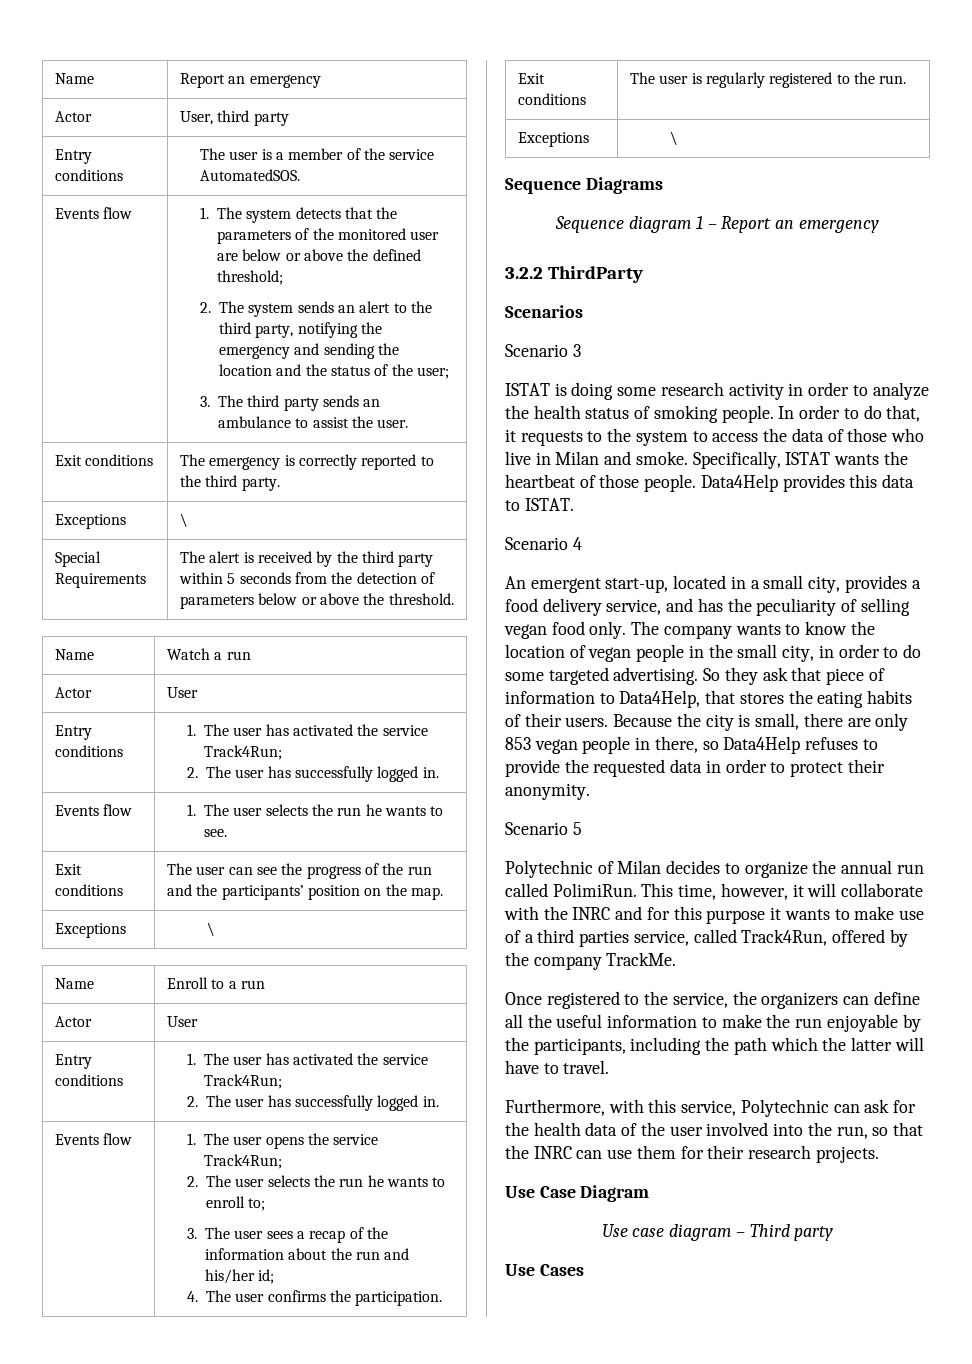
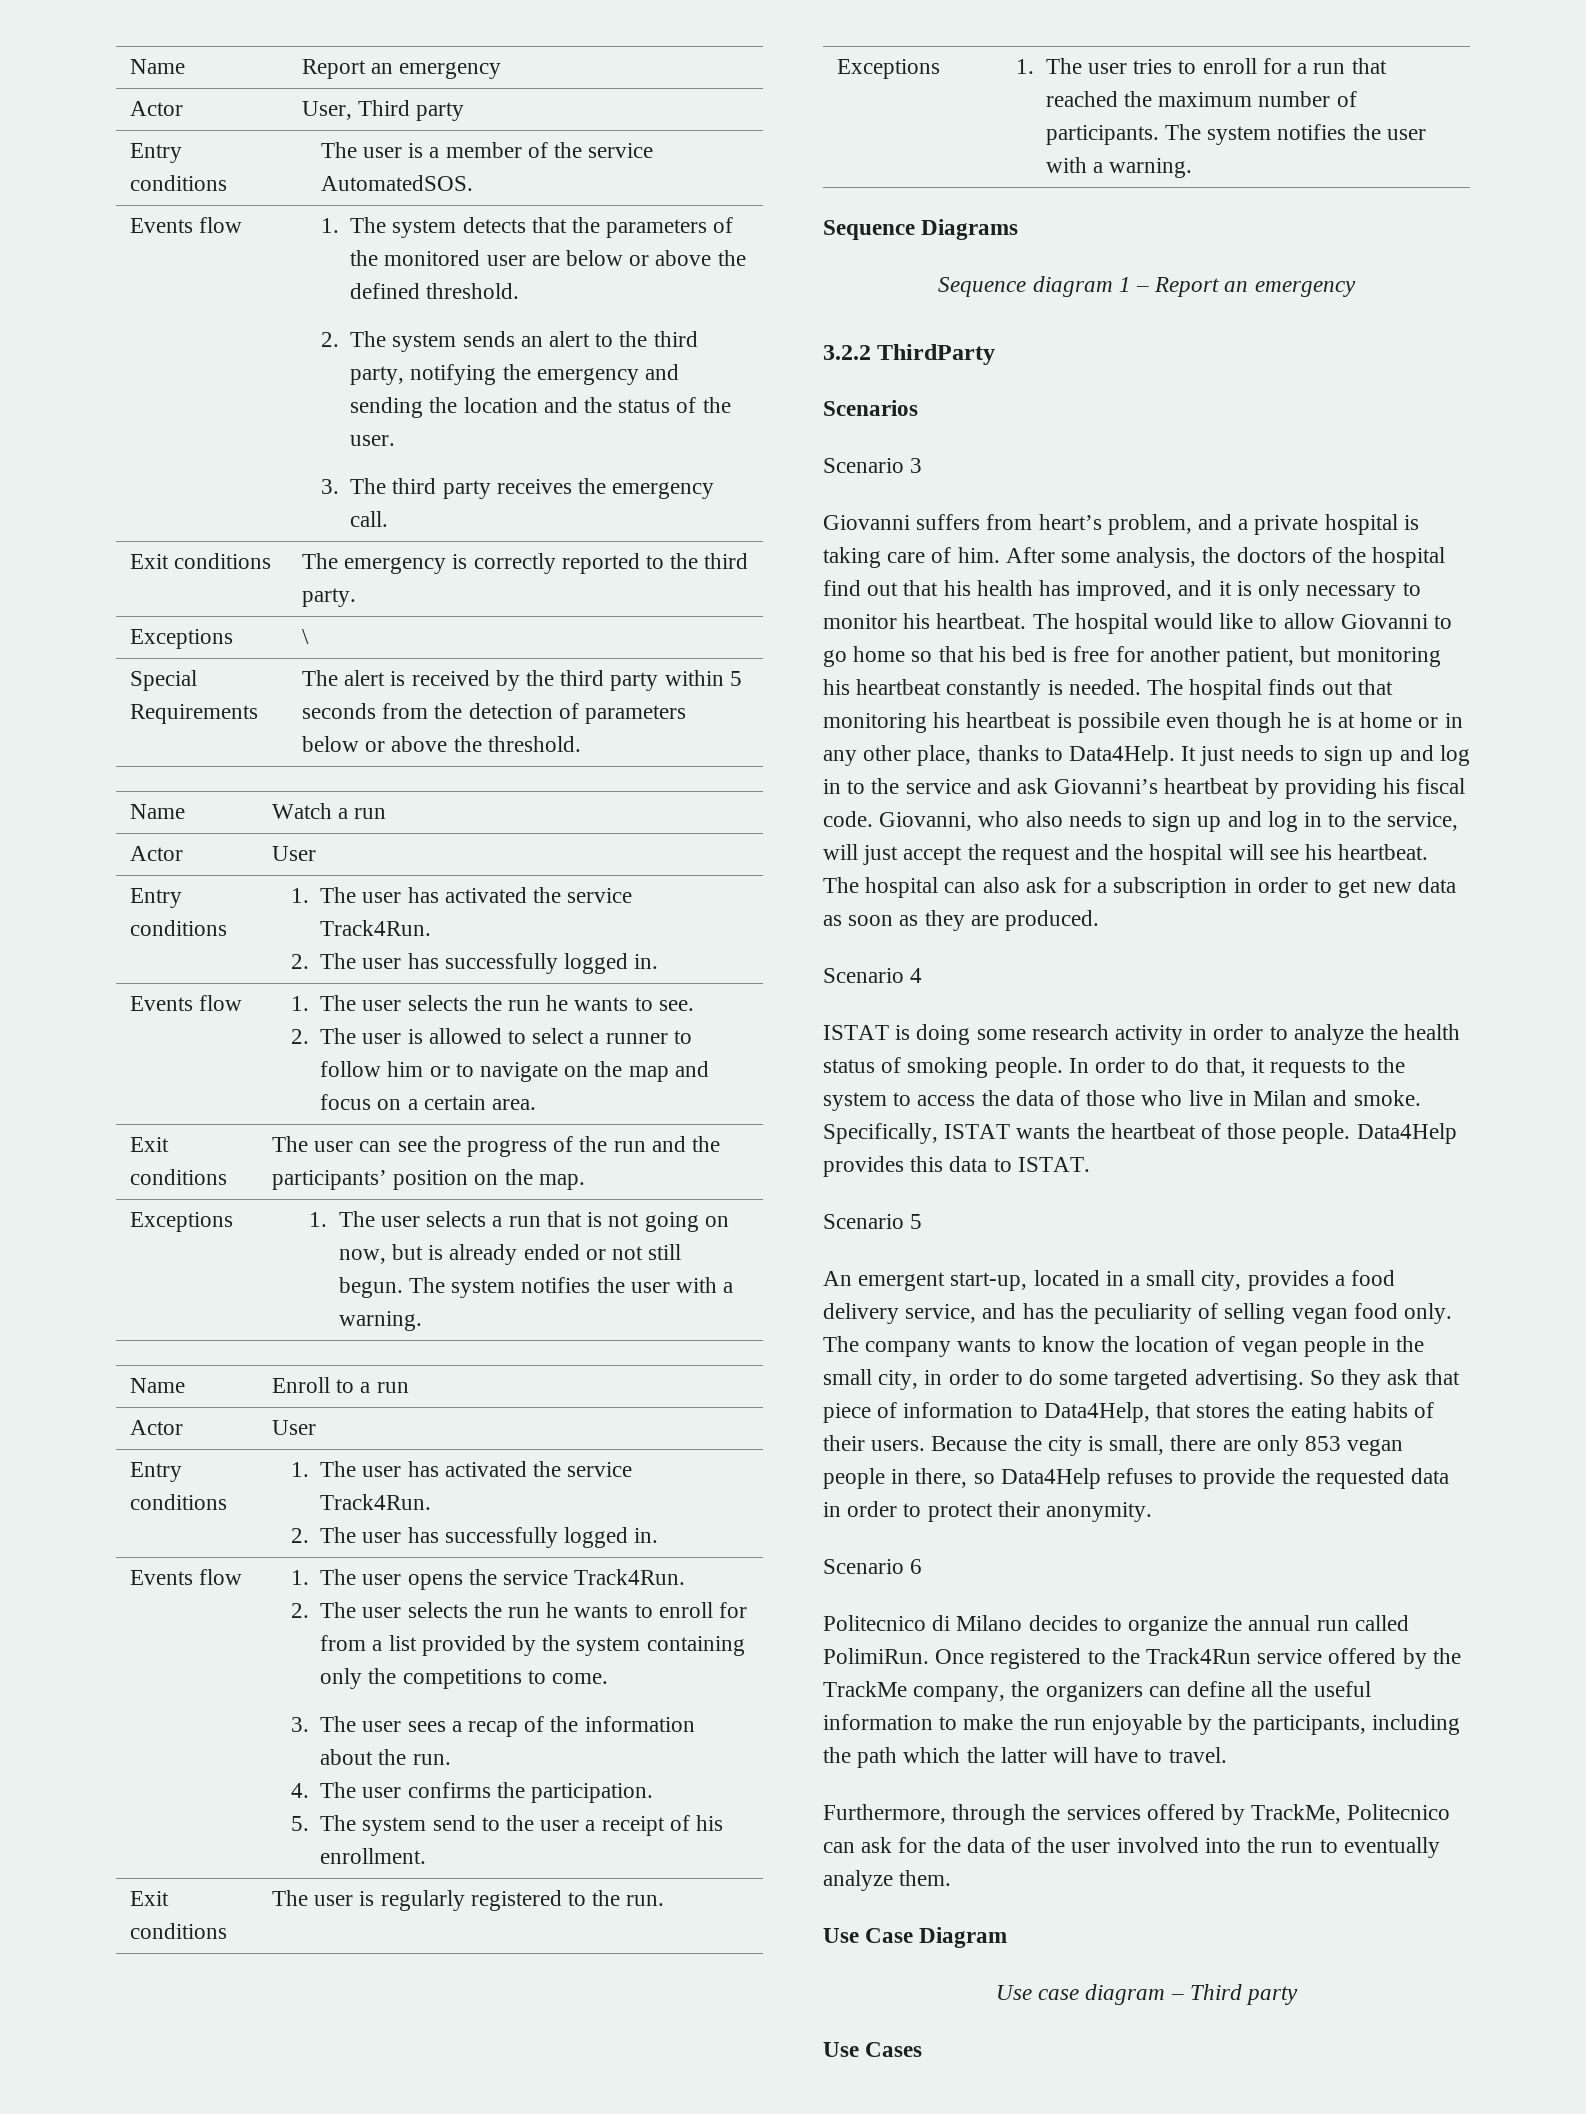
- Actor | User, third party
+ Actor | User, Third party
- 1. The system detects that the parameters of the monitored user are below or above the defined threshold;
+ 1. The system detects that the parameters of the monitored user are below or above the defined threshold.
- 2. The system sends an alert to the third party, notifying the emergency and sending the location and the status of the user;
+ 2. The system sends an alert to the third party, notifying the emergency and sending the location and the status of the user.
- 3. The third party sends an ambulance to assist the user.
+ 3. The third party receives the emergency call.
  Name | Watch a run
  Actor | User
- Entry conditions | 1. The user has activated the service Track4Run;
+ Entry conditions | 1. The user has activated the service Track4Run.
  Events flow | 1. The user selects the run he wants to see.
+ 2. The user is allowed to select a runner to follow him or to navigate on the map and focus on a certain area.
  Exit conditions | The user can see the progress of the run and the participants’ position on the map.
- Exceptions | \
+ Exceptions | 1. The user selects a run that is not going on now, but is already ended or not still begun. The system notifies the user with a warning.
  Name | Enroll to a run
  Actor | User
- Entry conditions | 1. The user has activated the service Track4Run;
+ Entry conditions | 1. The user has activated the service Track4Run.
- 1. The user opens the service Track4Run;
+ 1. The user opens the service Track4Run.
- 2. The user selects the run he wants to enroll to;
+ 2. The user selects the run he wants to enroll for from a list provided by the system containing only the competitions to come.
- 3. The user sees a recap of the information about the run and his/her id;
+ 3. The user sees a recap of the information about the run.
+ 5. The system send to the user a receipt of his enrollment.
  Exit conditions | The user is regularly registered to the run.
- Exceptions | \
+ Exceptions | 1. The user tries to enroll for a run that reached the maximum number of participants. The system notifies the user with a warning.
+ Giovanni suffers from heart’s problem, and a private hospital is taking care of him. After some analysis, the doctors of the hospital find out that his health has improved, and it is only necessary to monitor his heartbeat. The hospital would like to allow Giovanni to go home so that his bed is free for another patient, but monitoring his heartbeat constantly is needed. The hospital finds out that monitoring his heartbeat is possibile even though he is at home or in any other place, thanks to Data4Help. It just needs to sign up and log in to the service and ask Giovanni’s heartbeat by providing his fiscal code. Giovanni, who also needs to sign up and log in to the service, will just accept the request and the hospital will see his heartbeat. The hospital can also ask for a subscription in order to get new data as soon as they are produced.
+ Scenario 4
- Scenario 4
+ Scenario 5
- Scenario 5
- Polytechnic of Milan decides to organize the annual run called PolimiRun.
+ Scenario 6
+ Politecnico di Milano decides to organize the annual run called PolimiRun.
- This time, however, it will collaborate with the INRC and for this purpose it wants to make use of a third parties service, called Track4Run, offered by the company TrackMe.
- Once registered to the service, the organizers can define all the useful information to make the run enjoyable by the participants, including the path which the latter will have to travel.
+ Once registered to the Track4Run service offered by the TrackMe company, the organizers can define all the useful information to make the run enjoyable by the participants, including the path which the latter will have to travel.
- Furthermore, with this service, Polytechnic can ask for the health data of the user involved into the run, so that the INRC can use them for their research projects.
+ Furthermore, through the services offered by TrackMe, Politecnico can ask for the data of the user involved into the run to eventually analyze them.

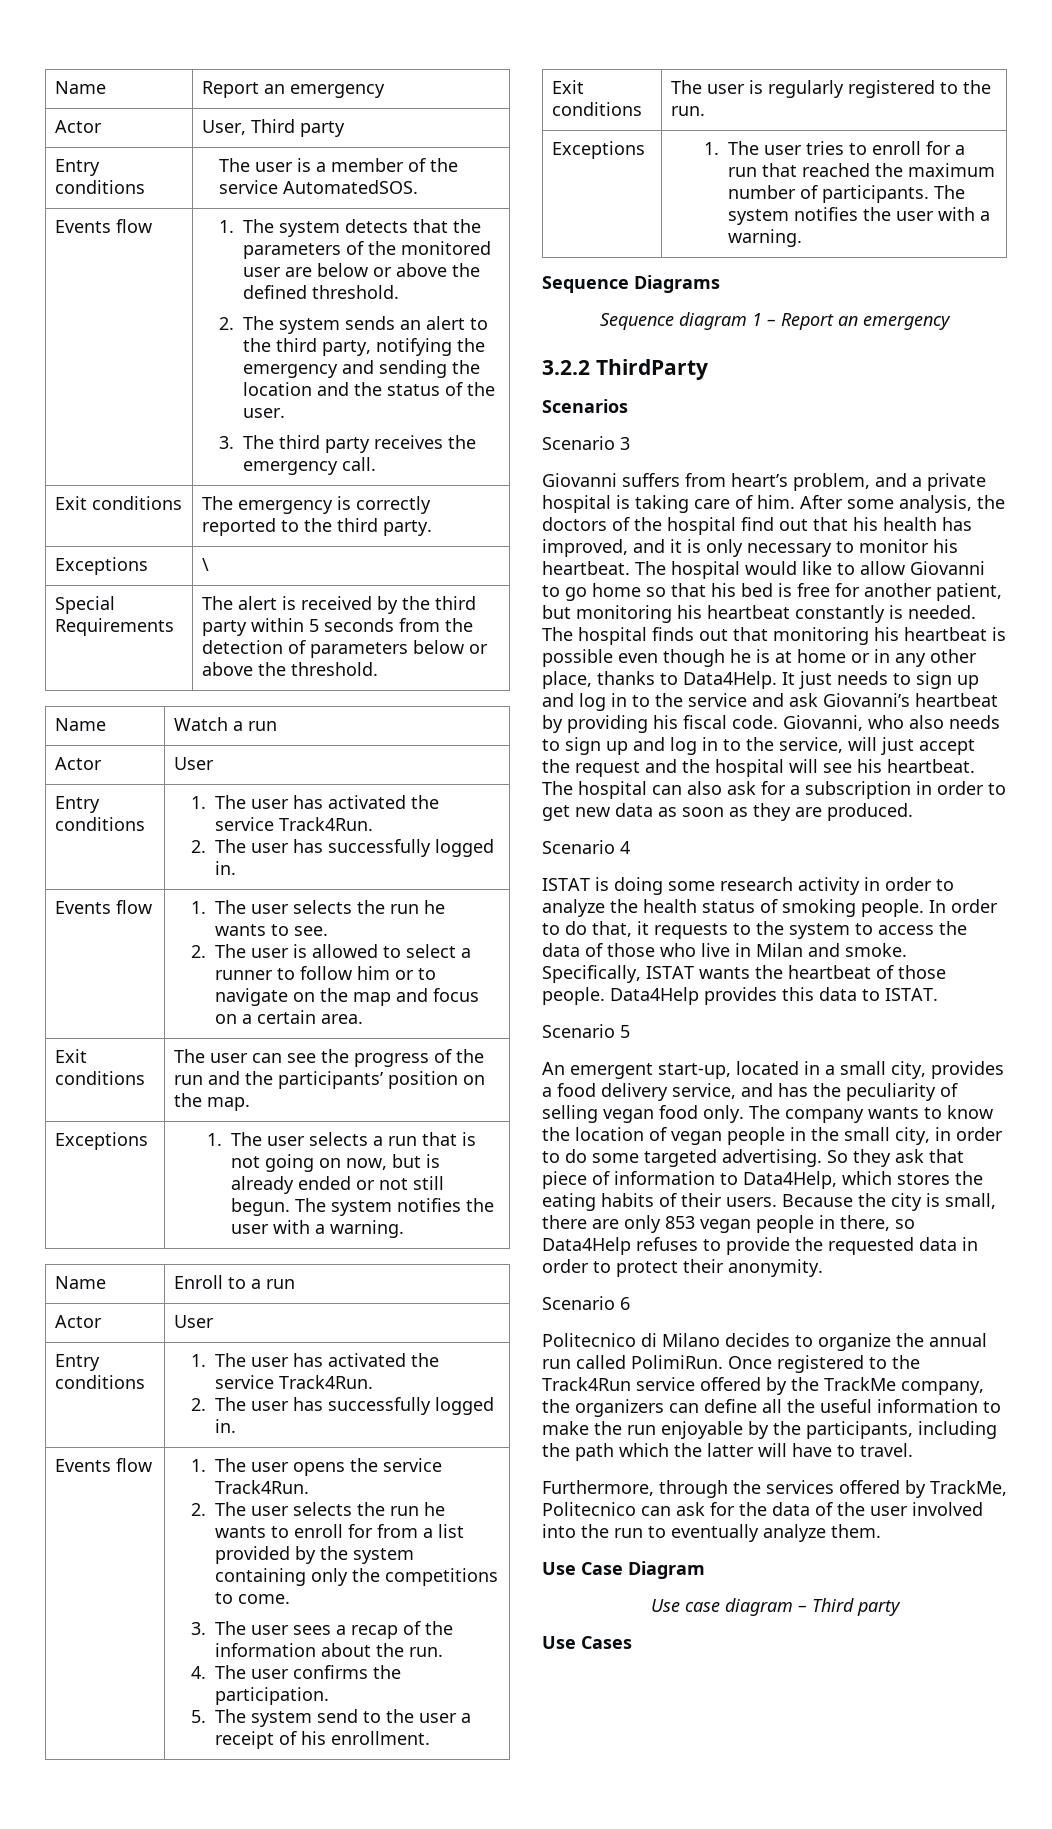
- The hospital finds out that monitoring his heartbeat is possibile even though he is at home or in any other place, thanks to Data4Help.
+ The hospital finds out that monitoring his heartbeat is possible even though he is at home or in any other place, thanks to Data4Help.
- So they ask that piece of information to Data4Help, that stores the eating habits of their users.
+ So they ask that piece of information to Data4Help, which stores the eating habits of their users.

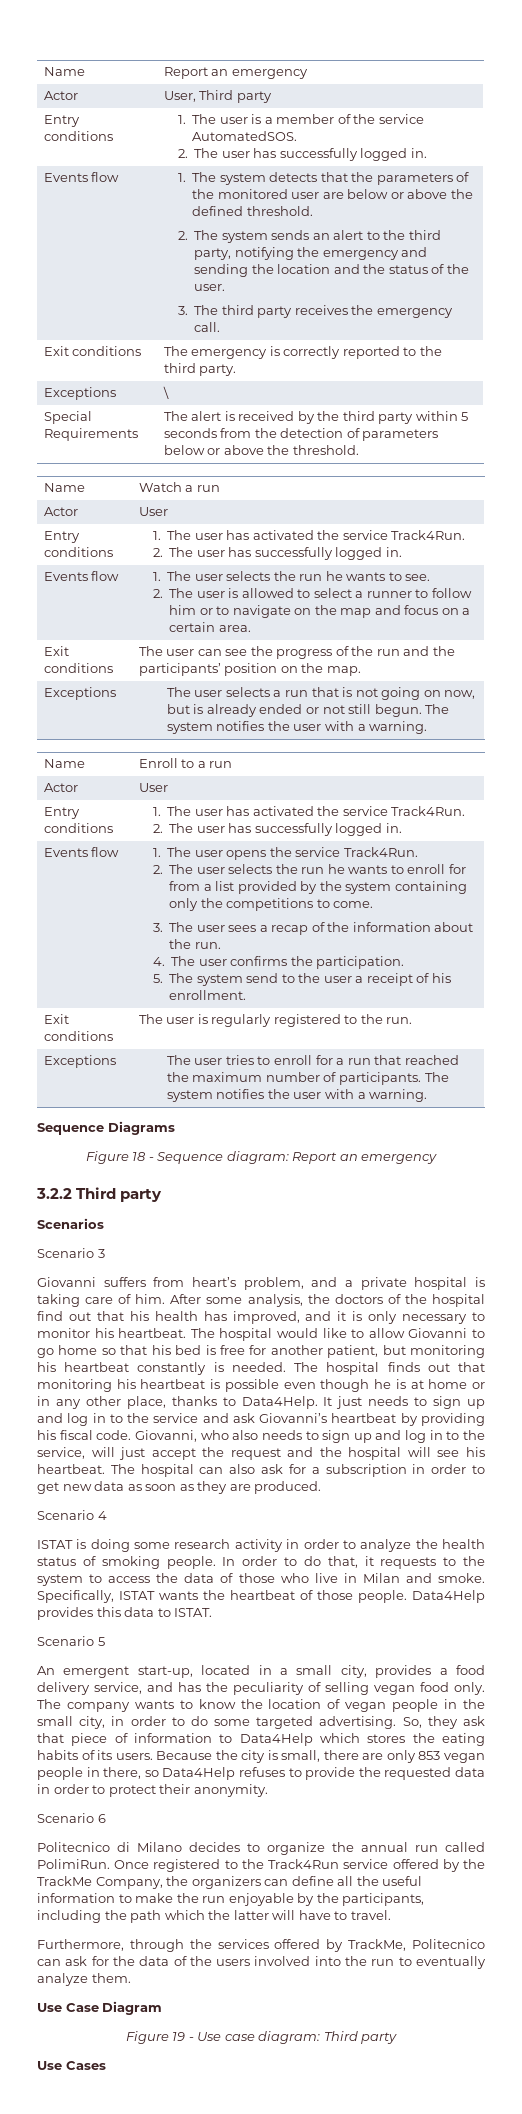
- Entry conditions | The user is a member of the service AutomatedSOS.
+ Entry conditions | 1. The user is a member of the service AutomatedSOS.
+ 2. The user has successfully logged in.
- Exceptions | 1. The user selects a run that is not going on now, but is already ended or not still begun. The system notifies the user with a warning.
+ Exceptions | The user selects a run that is not going on now, but is already ended or not still begun. The system notifies the user with a warning.
- Exceptions | 1. The user tries to enroll for a run that reached the maximum number of participants. The system notifies the user with a warning.
+ Exceptions | The user tries to enroll for a run that reached the maximum number of participants. The system notifies the user with a warning.
- Sequence diagram 1 – Report an emergency
+ Figure 18 - Sequence diagram: Report an emergency
- 3.2.2 ThirdParty
+ 3.2.2 Third party
- So they ask that piece of information to Data4Help, which stores the eating habits of their users.
+ So, they ask that piece of information to Data4Help which stores the eating habits of its users.
- Once registered to the Track4Run service offered by the TrackMe company, the organizers can define all the useful information to make the run enjoyable by the participants, including the path which the latter will have to travel.
+ Once registered to the Track4Run service offered by the TrackMe Company, the organizers can define all the useful information to make the run enjoyable by the participants, including the path which the latter will have to travel.
- Furthermore, through the services offered by TrackMe, Politecnico can ask for the data of the user involved into the run to eventually analyze them.
+ Furthermore, through the services offered by TrackMe, Politecnico can ask for the data of the users involved into the run to eventually analyze them.
- Use case diagram – Third party
+ Figure 19 - Use case diagram: Third party

